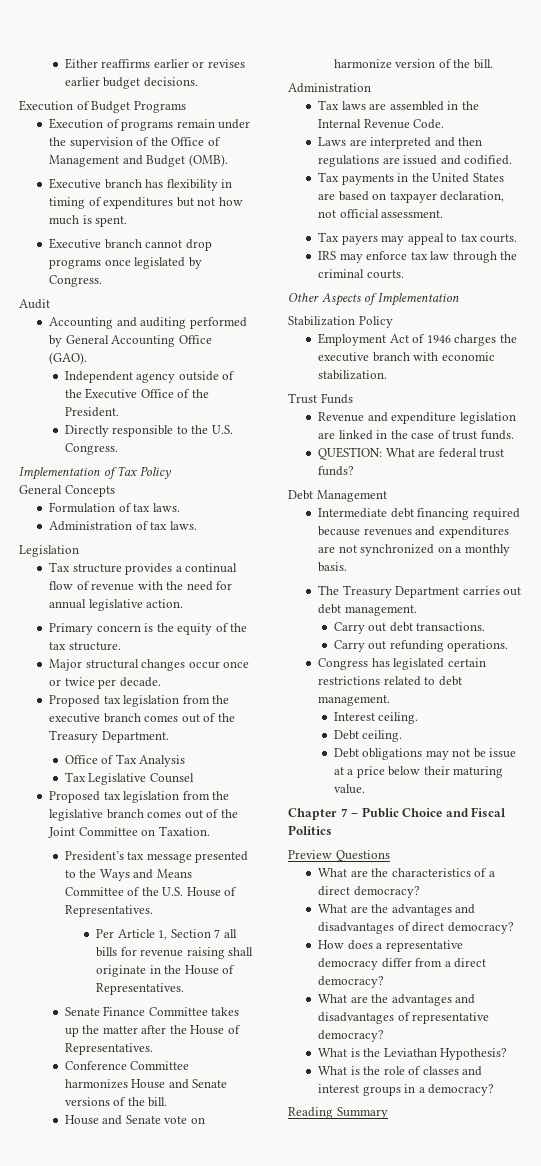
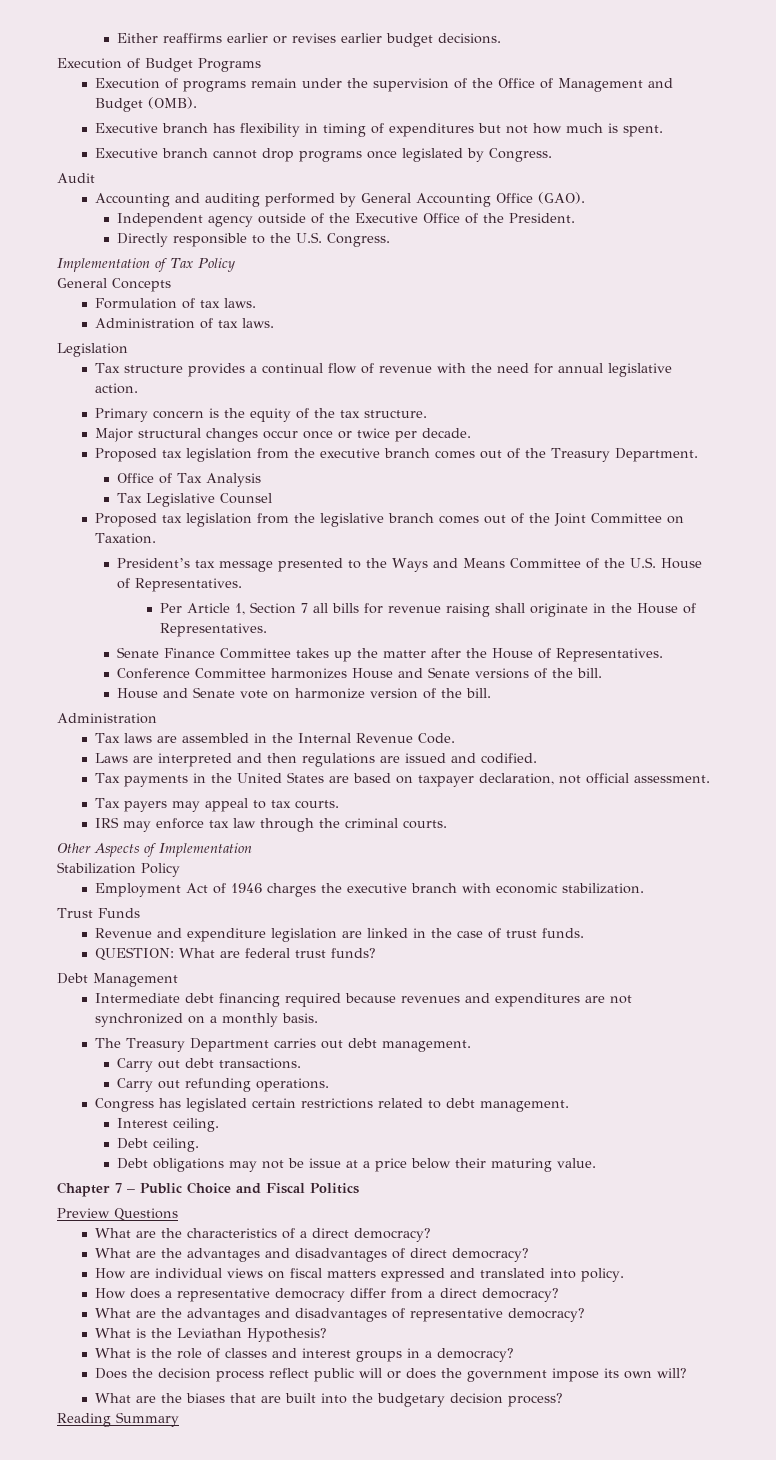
+ How are individual views on fiscal matters expressed and translated into policy.
+ Does the decision process reflect public will or does the government impose its own will?
+ What are the biases that are built into the budgetary decision process?

